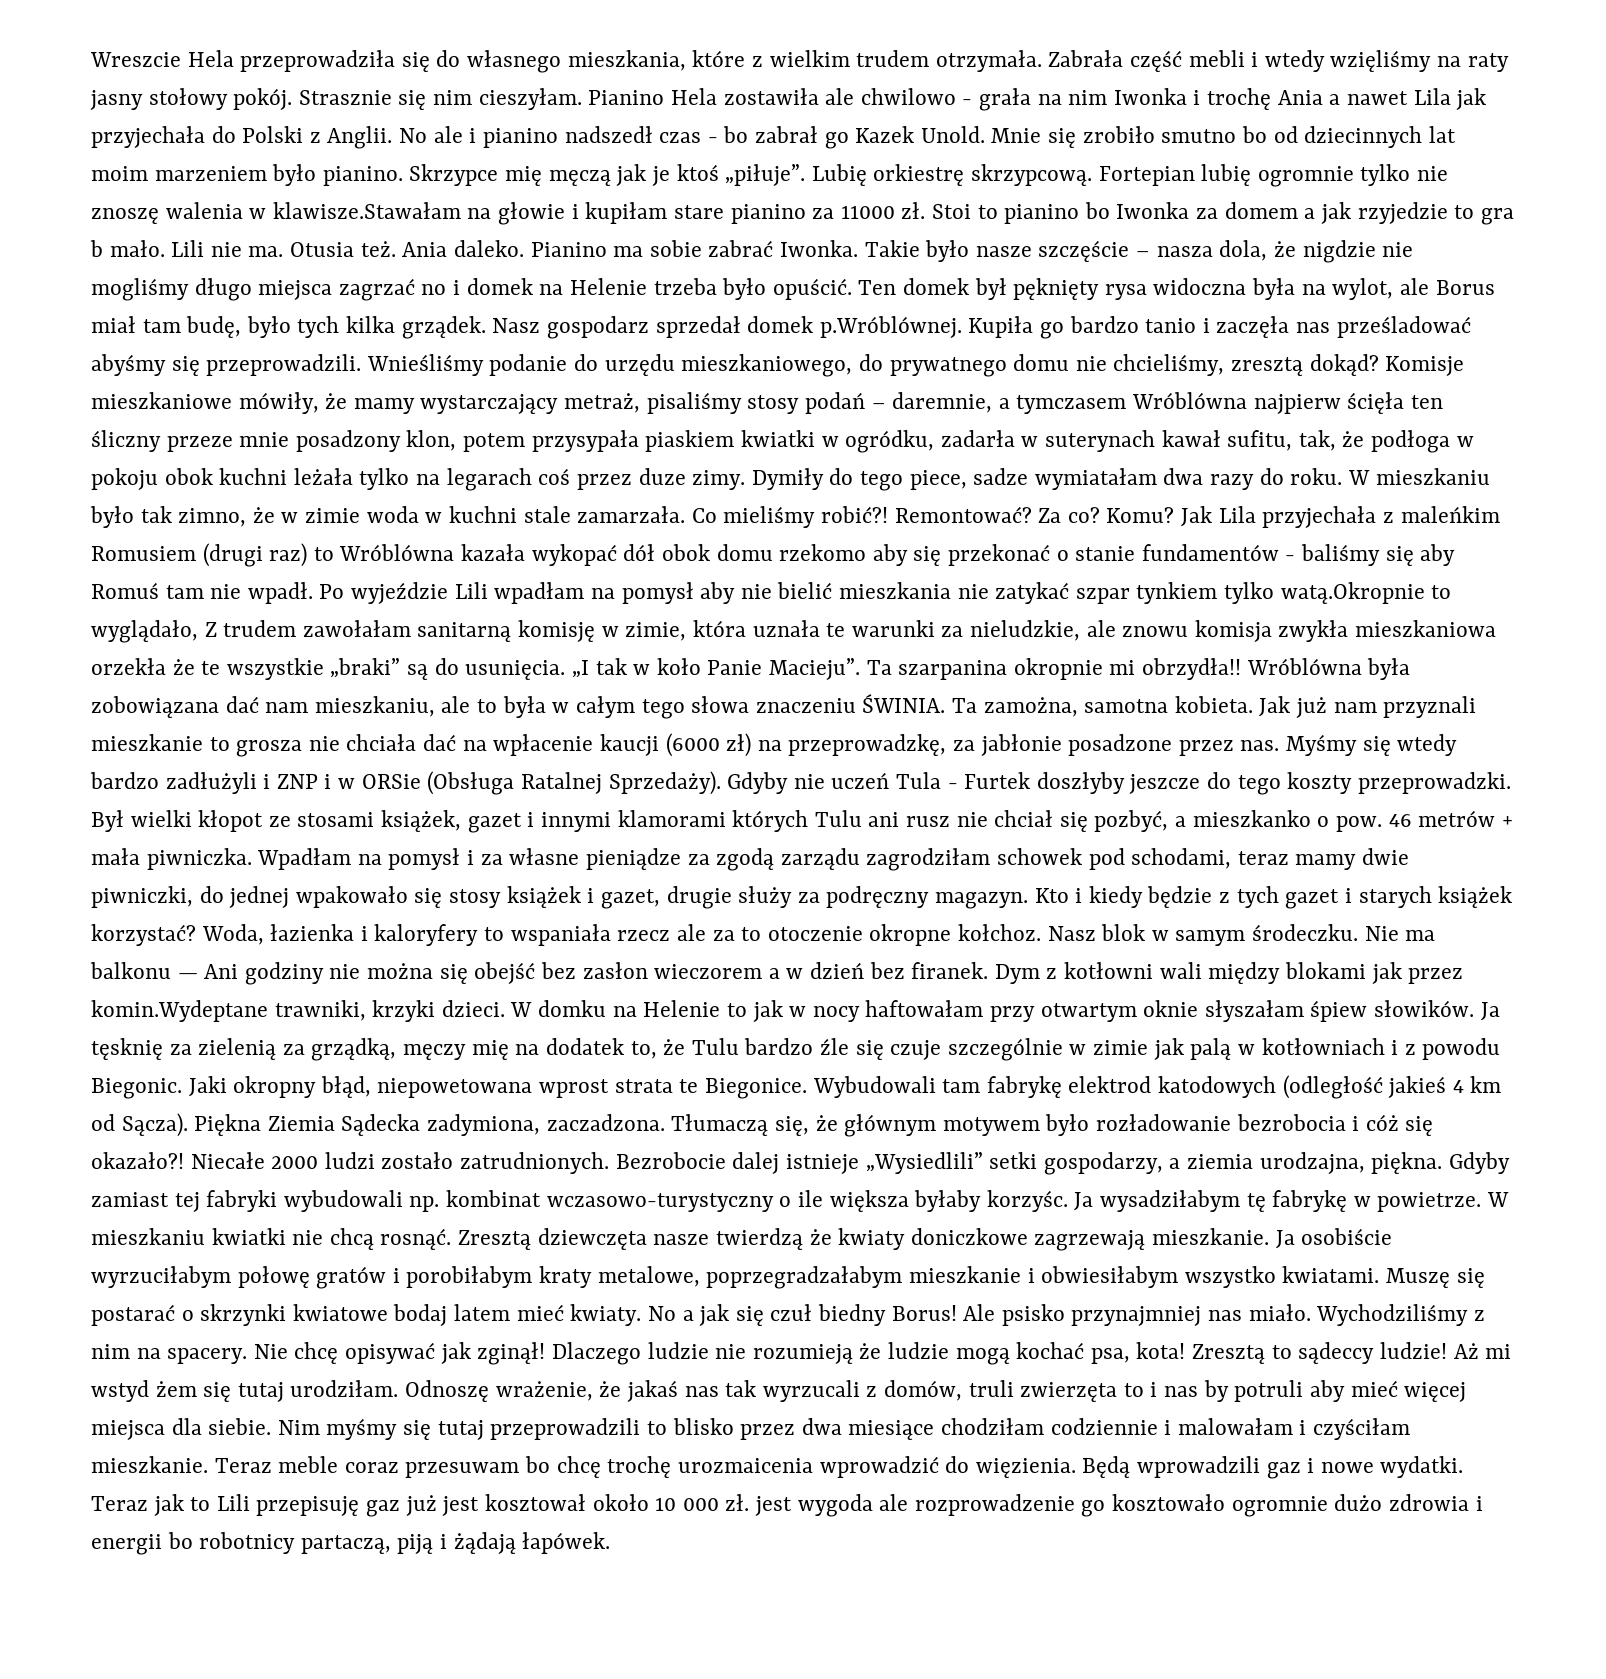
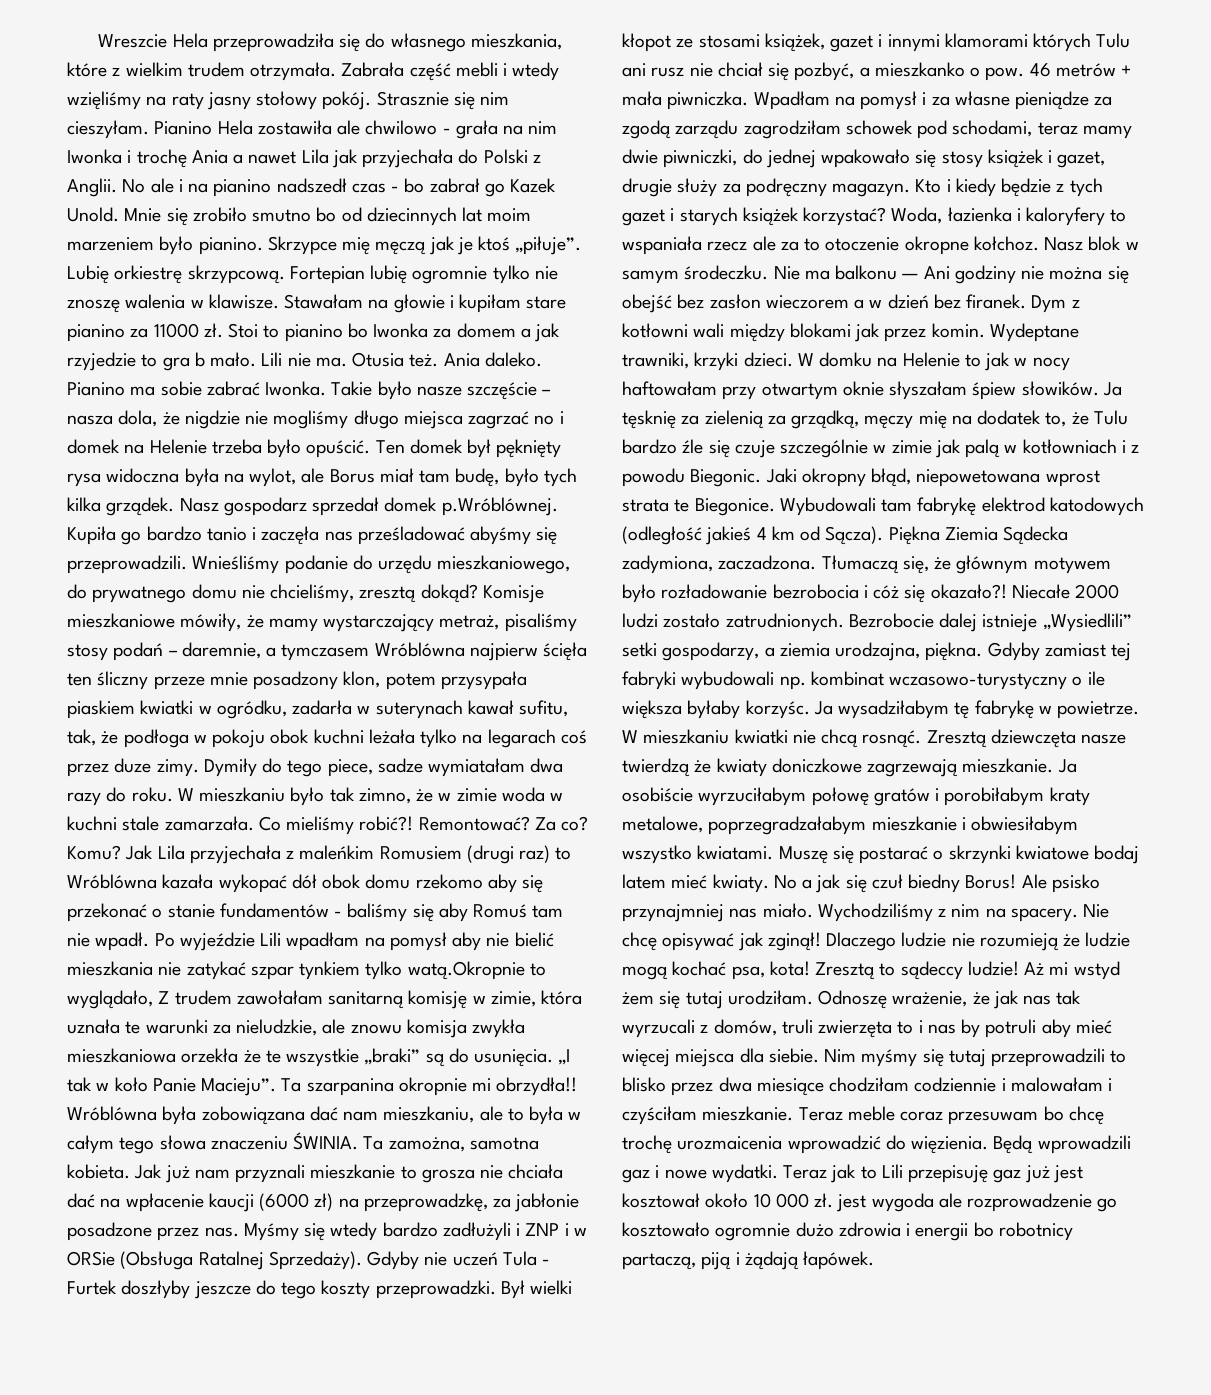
- No ale i pianino nadszedł czas - bo zabrał go Kazek Unold.
+ No ale i na pianino nadszedł czas - bo zabrał go Kazek Unold.
- Fortepian lubię ogromnie tylko nie znoszę walenia w klawisze.Stawałam na głowie i kupiłam stare pianino za 11000 zł.
+ Fortepian lubię ogromnie tylko nie znoszę walenia w klawisze. Stawałam na głowie i kupiłam stare pianino za 11000 zł.
- Dym z kotłowni wali między blokami jak przez komin.Wydeptane trawniki, krzyki dzieci.
+ Dym z kotłowni wali między blokami jak przez komin. Wydeptane trawniki, krzyki dzieci.
- Odnoszę wrażenie, że jakaś nas tak wyrzucali z domów, truli zwierzęta to i nas by potruli aby mieć więcej miejsca dla siebie.
+ Odnoszę wrażenie, że jak nas tak wyrzucali z domów, truli zwierzęta to i nas by potruli aby mieć więcej miejsca dla siebie.

